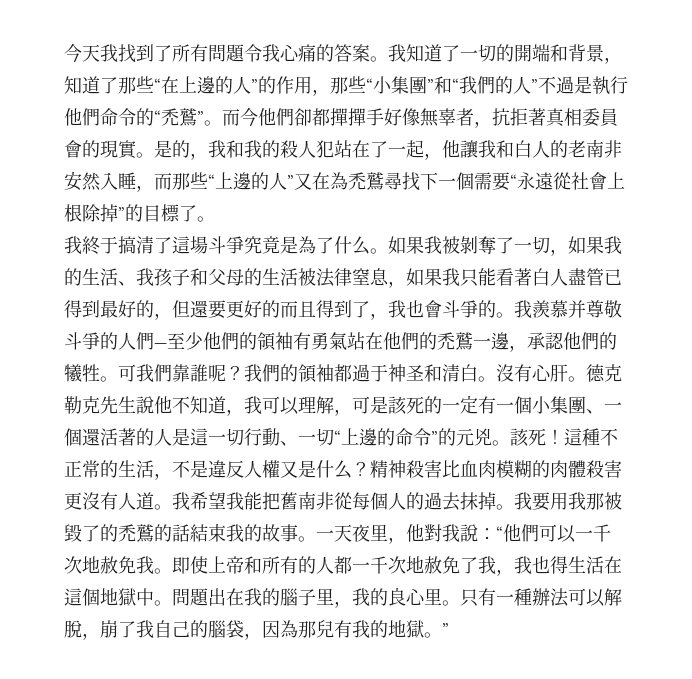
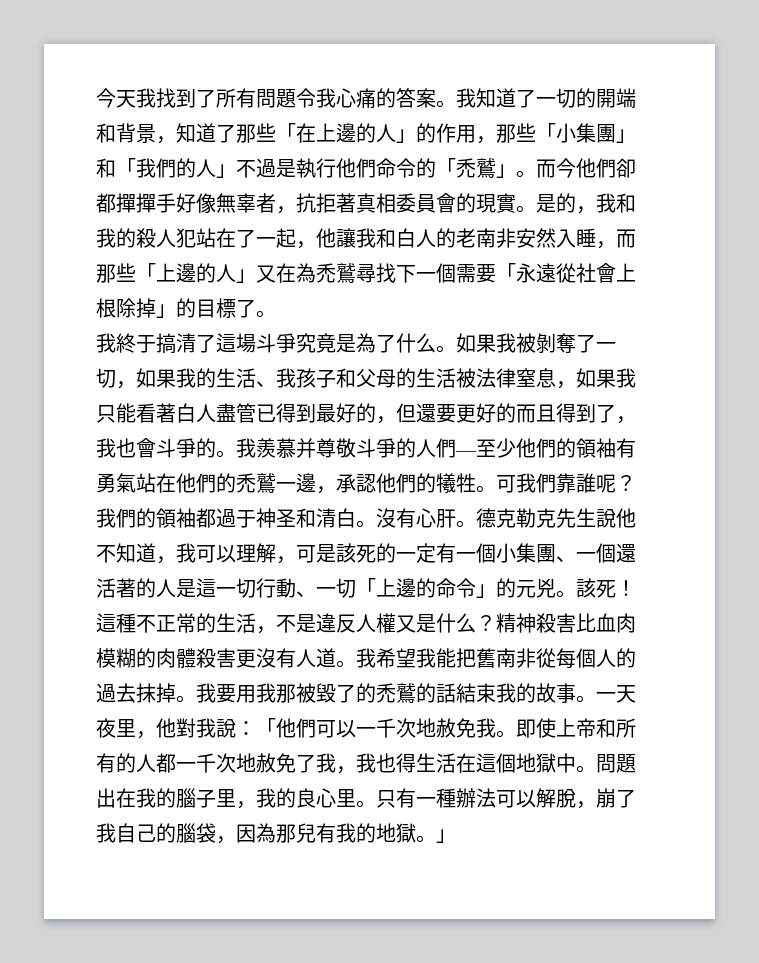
- 我知道了一切的開端和背景，知道了那些“在上邊的人”的作用，那些“小集團”和“我們的人”不過是執行他們命令的“禿鷲”。
+ 我知道了一切的開端和背景，知道了那些「在上邊的人」的作用，那些「小集團」和「我們的人」不過是執行他們命令的「禿鷲」。
- 是的，我和我的殺人犯站在了一起，他讓我和白人的老南非安然入睡，而那些“上邊的人”又在為禿鷲尋找下一個需要“永遠從社會上根除掉”的目標了。
+ 是的，我和我的殺人犯站在了一起，他讓我和白人的老南非安然入睡，而那些「上邊的人」又在為禿鷲尋找下一個需要「永遠從社會上根除掉」的目標了。
- 德克勒克先生說他不知道，我可以理解，可是該死的一定有一個小集團、一個還活著的人是這一切行動、一切“上邊的命令”的元兇。
+ 德克勒克先生說他不知道，我可以理解，可是該死的一定有一個小集團、一個還活著的人是這一切行動、一切「上邊的命令」的元兇。
- 一天夜里，他對我說：“他們可以一千次地赦免我。
+ 一天夜里，他對我說：「他們可以一千次地赦免我。
- 只有一種辦法可以解脫，崩了我自己的腦袋，因為那兒有我的地獄。”
+ 只有一種辦法可以解脫，崩了我自己的腦袋，因為那兒有我的地獄。」

